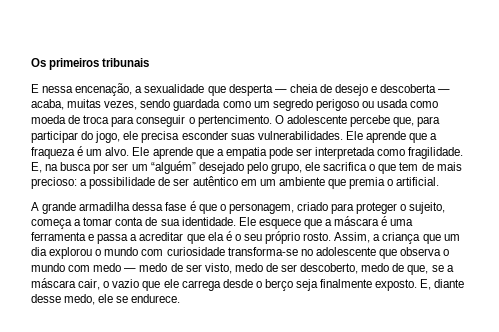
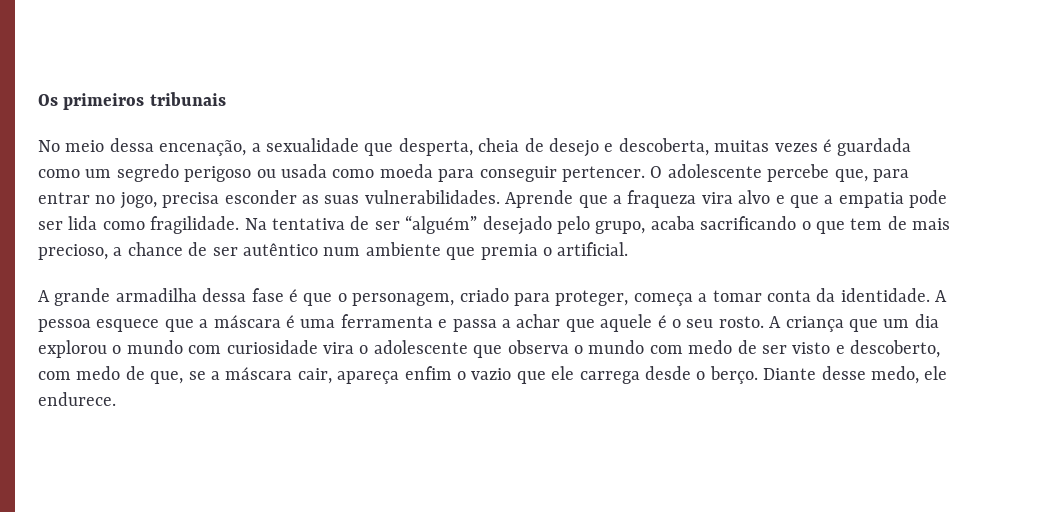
- E nessa encenação, a sexualidade que desperta — cheia de desejo e descoberta — acaba, muitas vezes, sendo guardada como um segredo perigoso ou usada como moeda de troca para conseguir o pertencimento.
+ No meio dessa encenação, a sexualidade que desperta, cheia de desejo e descoberta, muitas vezes é guardada como um segredo perigoso ou usada como moeda para conseguir pertencer.
- O adolescente percebe que, para participar do jogo, ele precisa esconder suas vulnerabilidades.
+ O adolescente percebe que, para entrar no jogo, precisa esconder as suas vulnerabilidades.
- Ele aprende que a fraqueza é um alvo. Ele aprende que a empatia pode ser interpretada como fragilidade.
+ Aprende que a fraqueza vira alvo e que a empatia pode ser lida como fragilidade.
- E, na busca por ser um “alguém” desejado pelo grupo, ele sacrifica o que tem de mais precioso: a possibilidade de ser autêntico em um ambiente que premia o artificial.
+ Na tentativa de ser “alguém” desejado pelo grupo, acaba sacrificando o que tem de mais precioso, a chance de ser autêntico num ambiente que premia o artificial.
- A grande armadilha dessa fase é que o personagem, criado para proteger o sujeito, começa a tomar conta de sua identidade. Ele esquece que a máscara é uma ferramenta e passa a acreditar que ela é o seu próprio rosto. Assim, a criança que um dia explorou o mundo com curiosidade transforma-se no adolescente que observa o mundo com medo — medo de ser visto, medo de ser descoberto, medo de que, se a máscara cair, o vazio que ele carrega desde o berço seja finalmente exposto. E, diante desse medo, ele se endurece.
+ A grande armadilha dessa fase é que o personagem, criado para proteger, começa a tomar conta da identidade. A pessoa esquece que a máscara é uma ferramenta e passa a achar que aquele é o seu rosto. A criança que um dia explorou o mundo com curiosidade vira o adolescente que observa o mundo com medo de ser visto e descoberto, com medo de que, se a máscara cair, apareça enfim o vazio que ele carrega desde o berço. Diante desse medo, ele endurece.

